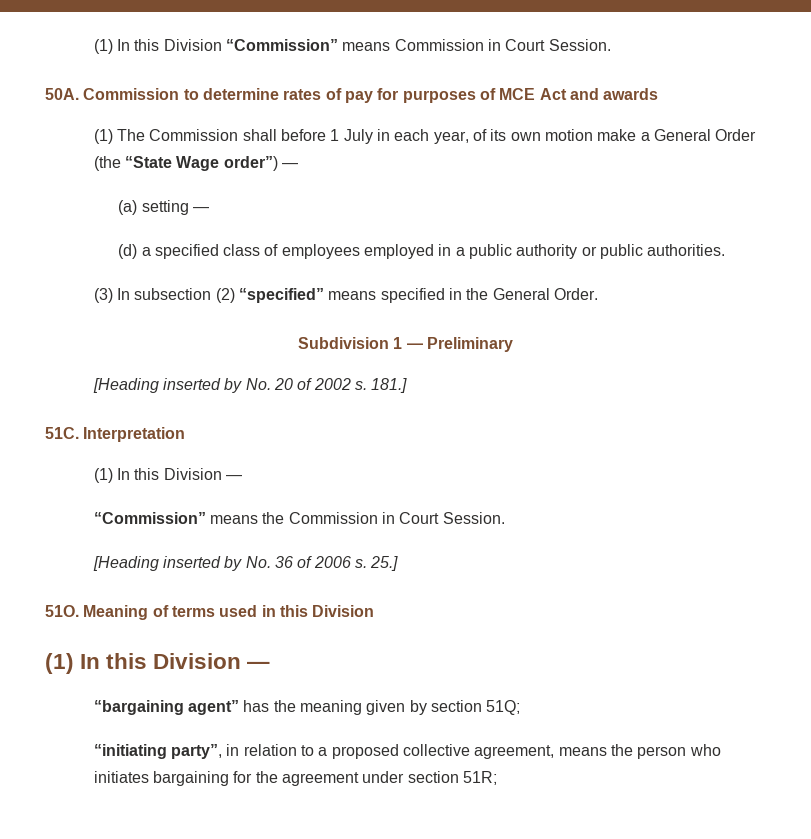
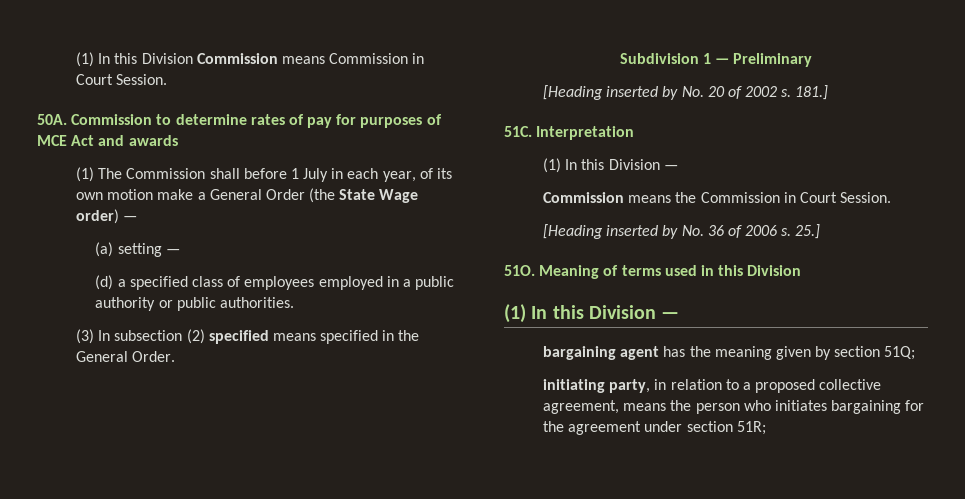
- (1) In this Division “Commission” means Commission in Court Session.
+ (1) In this Division Commission means Commission in Court Session.
- (1) The Commission shall before 1 July in each year, of its own motion make a General Order (the “State Wage order”) —
+ (1) The Commission shall before 1 July in each year, of its own motion make a General Order (the State Wage order) —
- (3) In subsection (2) “specified” means specified in the General Order.
+ (3) In subsection (2) specified means specified in the General Order.
- “Commission” means the Commission in Court Session.
+ Commission means the Commission in Court Session.
- “bargaining agent” has the meaning given by section 51Q;
+ bargaining agent has the meaning given by section 51Q;
- “initiating party”, in relation to a proposed collective agreement, means the person who initiates bargaining for the agreement under section 51R;
+ initiating party, in relation to a proposed collective agreement, means the person who initiates bargaining for the agreement under section 51R;

